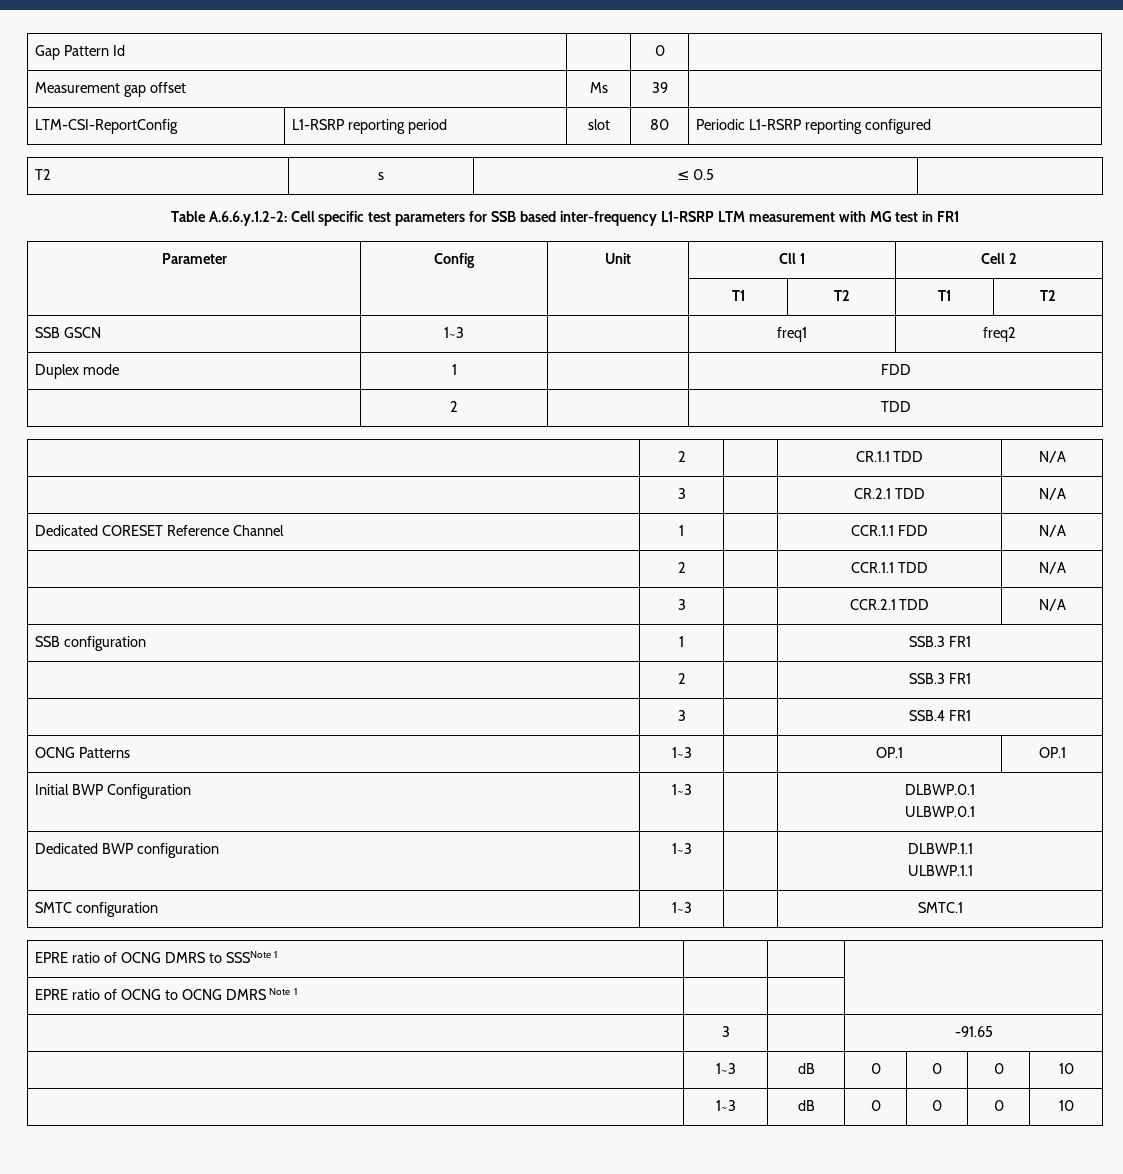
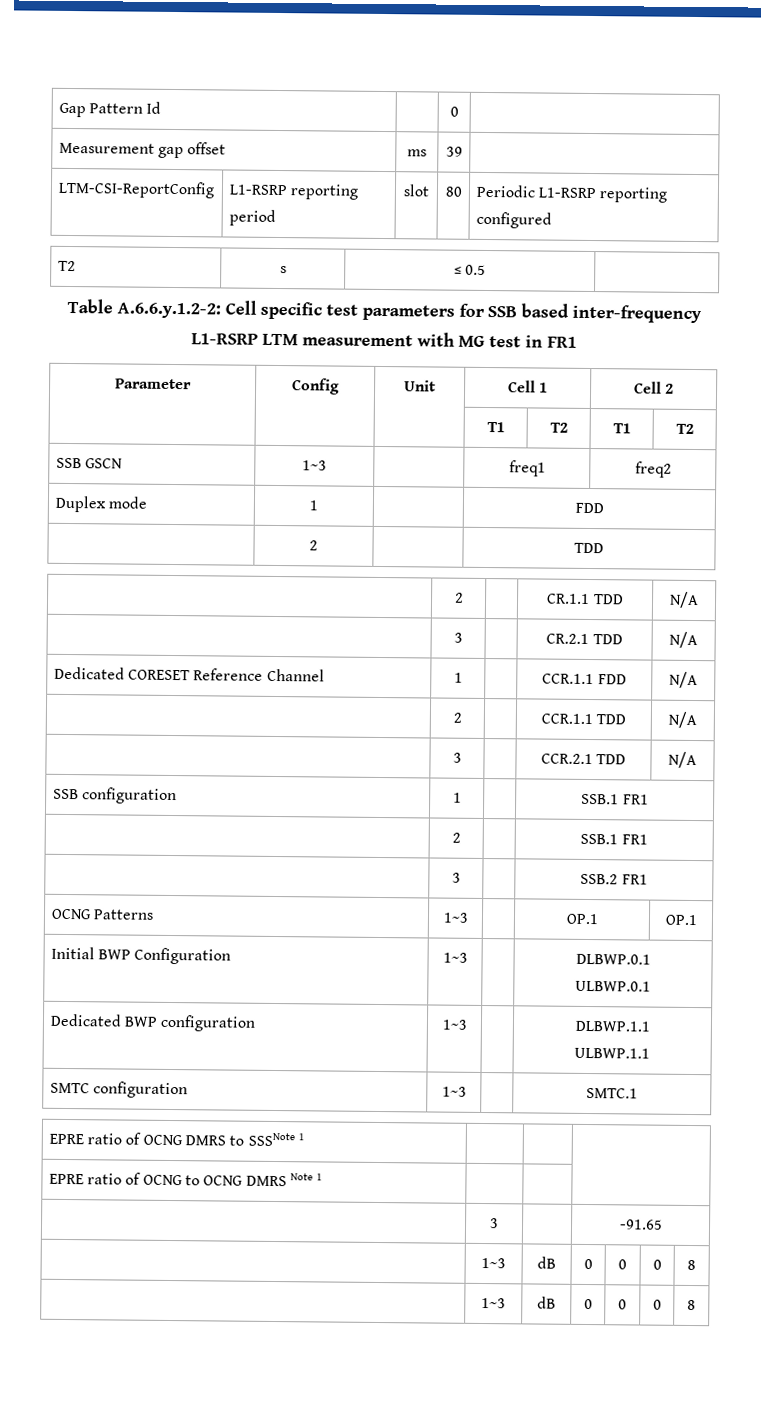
- Measurement gap offset | Ms | 39 |
+ Measurement gap offset | ms | 39 |
- Parameter | Config | Unit | Cll 1 | Cell 2
+ Parameter | Config | Unit | Cell 1 | Cell 2
- SSB configuration | 1 | | SSB.3 FR1
+ SSB configuration | 1 | | SSB.1 FR1
- | 2 | | SSB.3 FR1
+ | 2 | | SSB.1 FR1
- | 3 | | SSB.4 FR1
+ | 3 | | SSB.2 FR1
  | 3 | | -91.65
- | 1~3 | dB | 0 | 0 | 0 | 10
- | 1~3 | dB | 0 | 0 | 0 | 10
+ | 1~3 | dB | 0 | 0 | 0 | 8
+ | 1~3 | dB | 0 | 0 | 0 | 8

